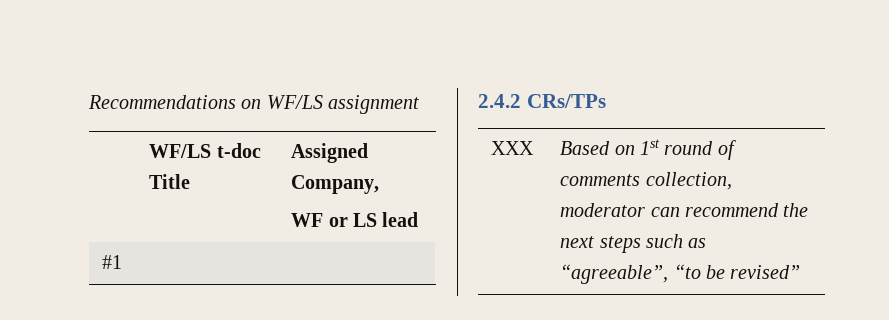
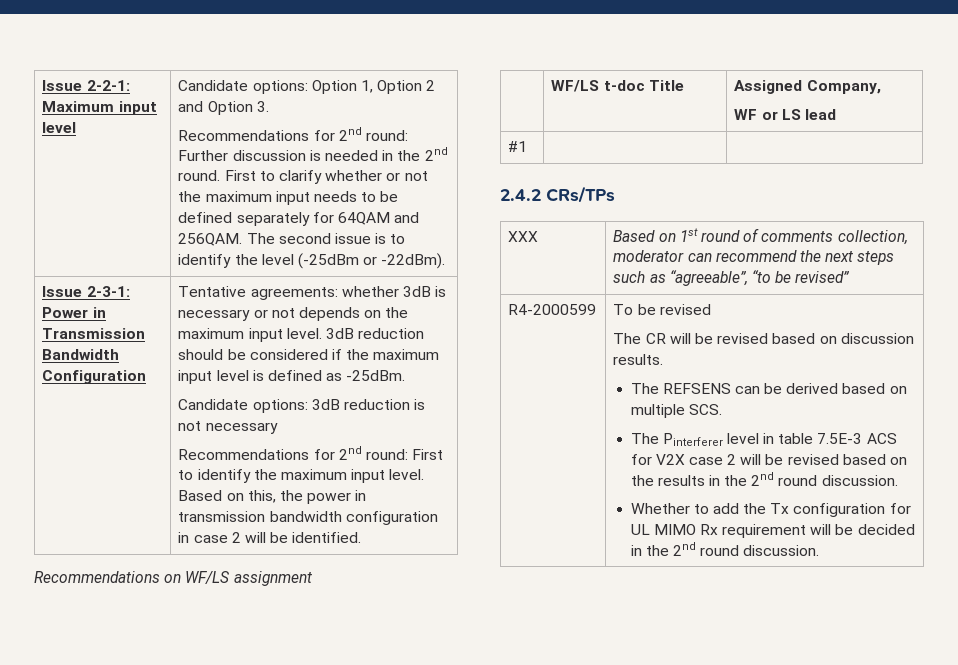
+ Issue 2-2-1: Maximum input level | Candidate options: Option 1, Option 2 and Option 3.
+ Recommendations for 2nd round: Further discussion is needed in the 2nd round. First to clarify whether or not the maximum input needs to be defined separately for 64QAM and 256QAM. The second issue is to identify the level (-25dBm or -22dBm).
+ Issue 2-3-1: Power in Transmission Bandwidth Configuration | Tentative agreements: whether 3dB is necessary or not depends on the maximum input level. 3dB reduction should be considered if the maximum input level is defined as -25dBm.
+ Candidate options: 3dB reduction is not necessary
+ Recommendations for 2nd round: First to identify the maximum input level. Based on this, the power in transmission bandwidth configuration in case 2 will be identified.
+ R4-2000599 | To be revised
+ The CR will be revised based on discussion results.
+ The REFSENS can be derived based on multiple SCS.
+ The Pinterferer level in table 7.5E-3 ACS for V2X case 2 will be revised based on the results in the 2nd round discussion.
+ Whether to add the Tx configuration for UL MIMO Rx requirement will be decided in the 2nd round discussion.

